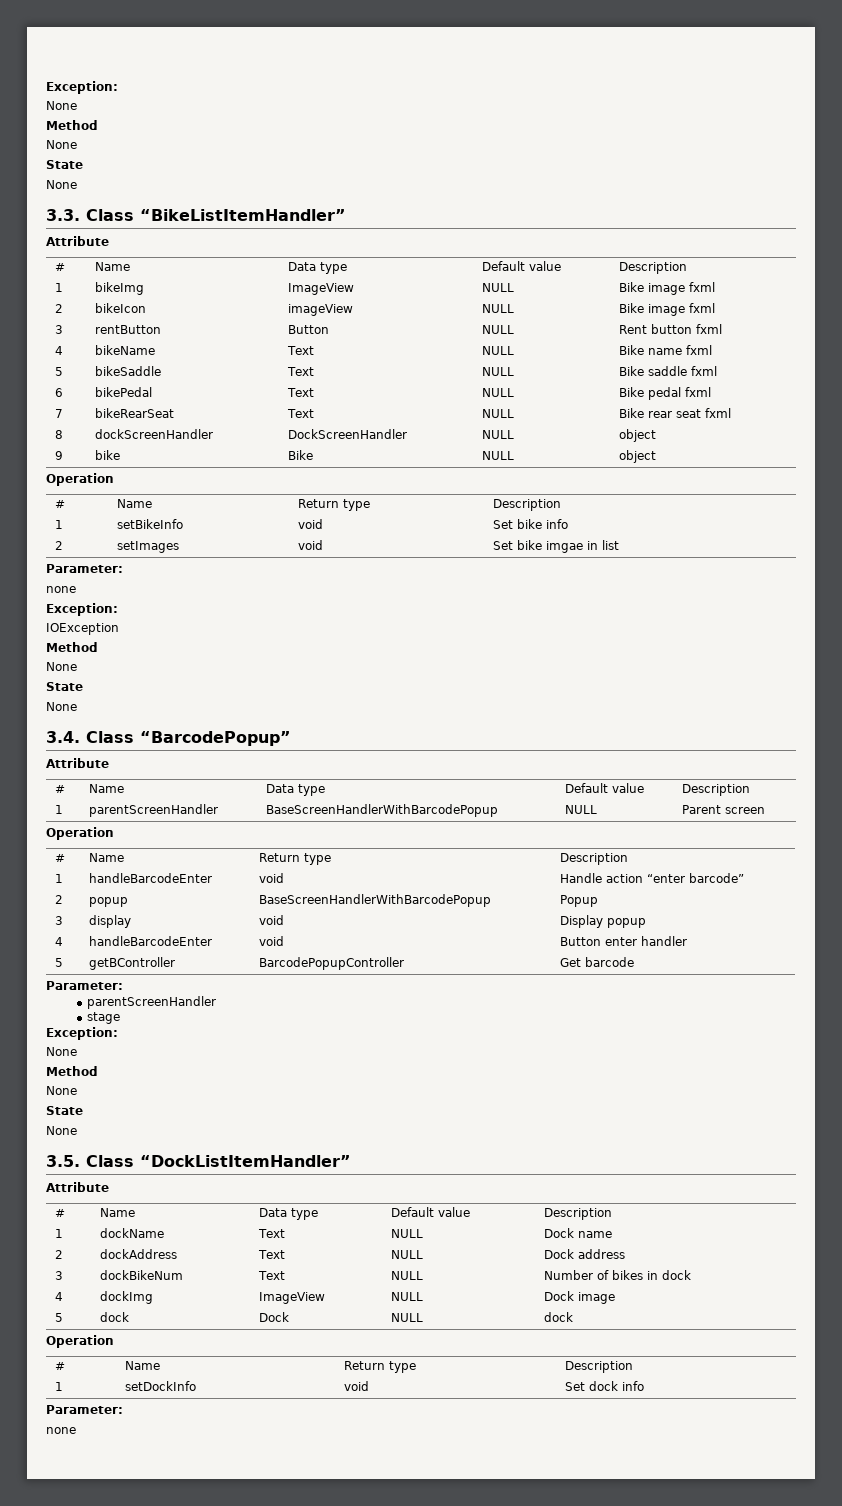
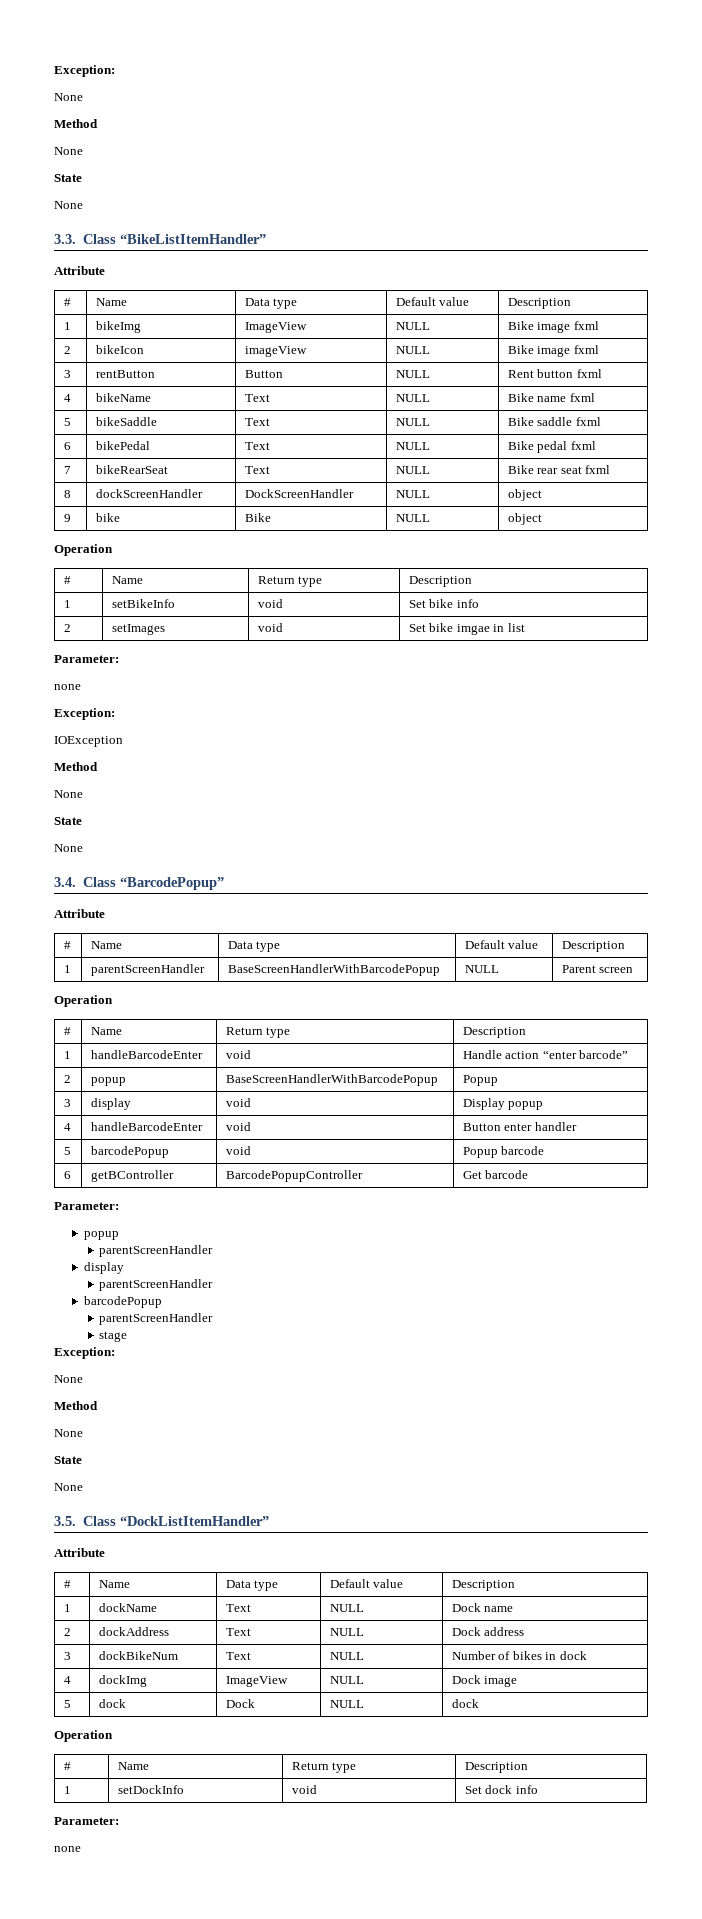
- 5 | getBController | BarcodePopupController | Get barcode
+ 5 | barcodePopup | void | Popup barcode
+ 6 | getBController | BarcodePopupController | Get barcode
  Parameter:
+ popup
+ parentScreenHandler
+ display
+ parentScreenHandler
+ barcodePopup

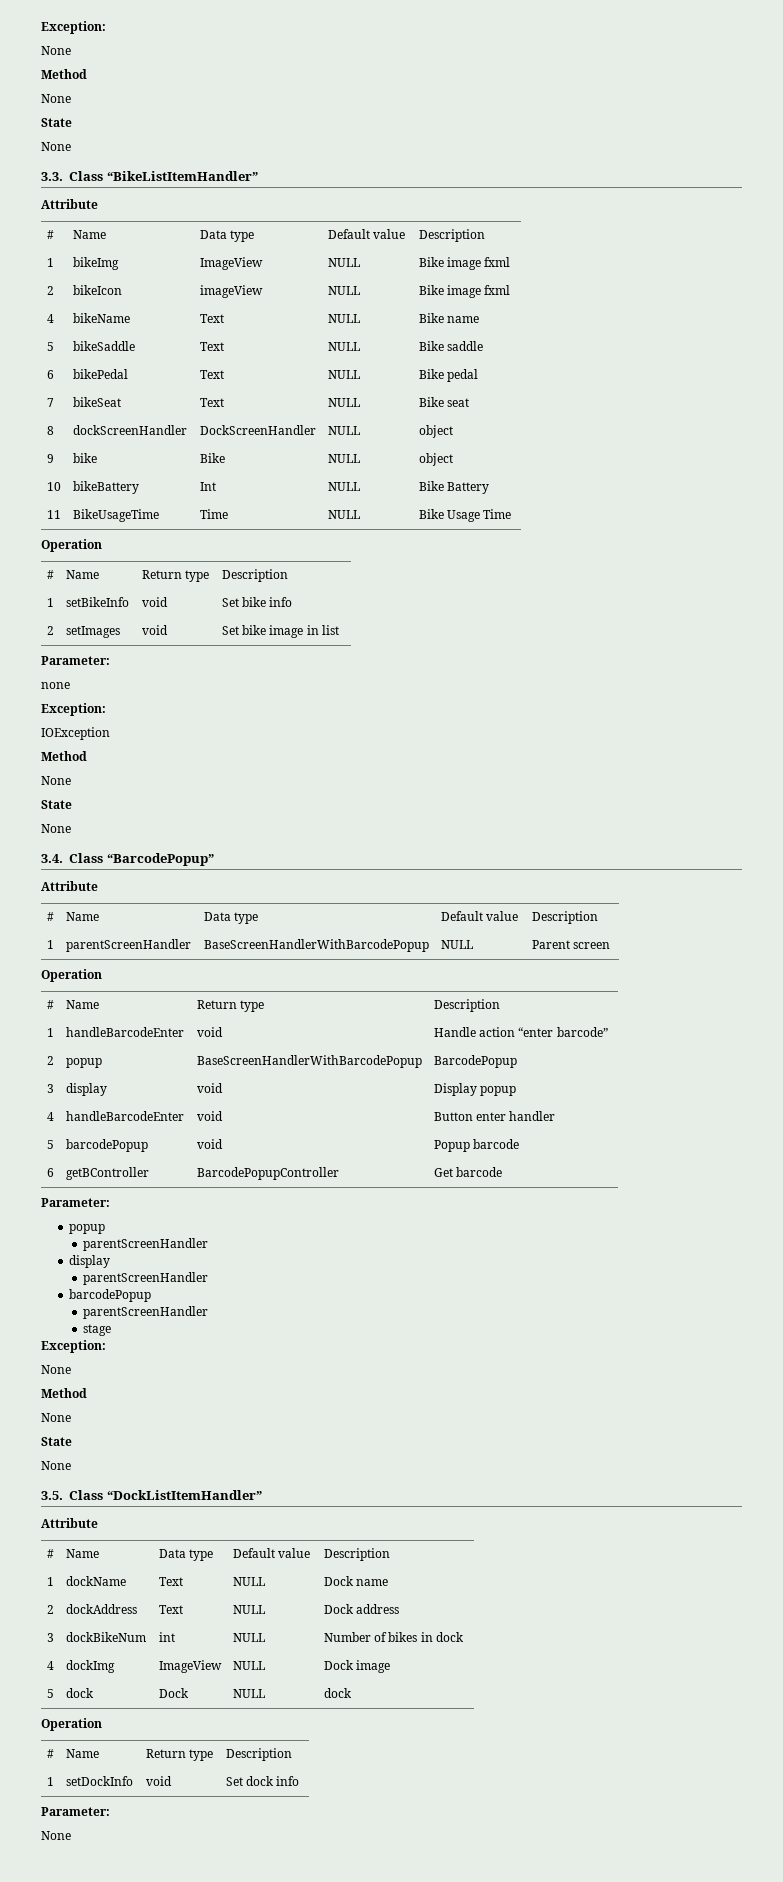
- 3 | rentButton | Button | NULL | Rent button fxml
- 4 | bikeName | Text | NULL | Bike name fxml
+ 4 | bikeName | Text | NULL | Bike name
- 5 | bikeSaddle | Text | NULL | Bike saddle fxml
+ 5 | bikeSaddle | Text | NULL | Bike saddle
- 6 | bikePedal | Text | NULL | Bike pedal fxml
+ 6 | bikePedal | Text | NULL | Bike pedal
- 7 | bikeRearSeat | Text | NULL | Bike rear seat fxml
+ 7 | bikeSeat | Text | NULL | Bike seat
+ 10 | bikeBattery | Int | NULL | Bike Battery
+ 11 | BikeUsageTime | Time | NULL | Bike Usage Time
- 2 | setImages | void | Set bike imgae in list
+ 2 | setImages | void | Set bike image in list
- 2 | popup | BaseScreenHandlerWithBarcodePopup | Popup
+ 2 | popup | BaseScreenHandlerWithBarcodePopup | BarcodePopup
- 3 | dockBikeNum | Text | NULL | Number of bikes in dock
+ 3 | dockBikeNum | int | NULL | Number of bikes in dock
  1 | setDockInfo | void | Set dock info
  Parameter:
- none
+ None

